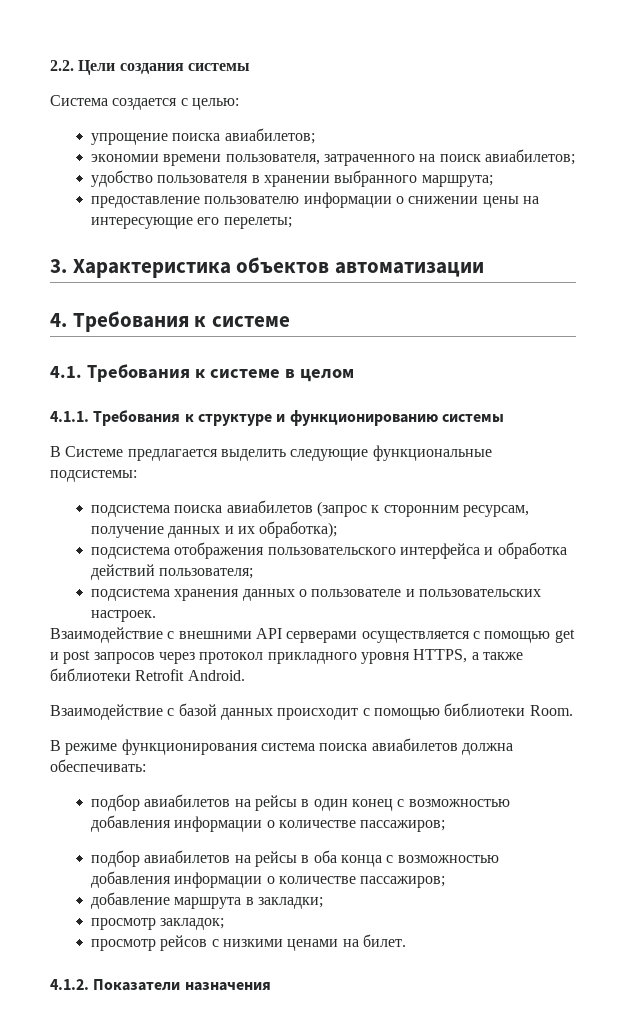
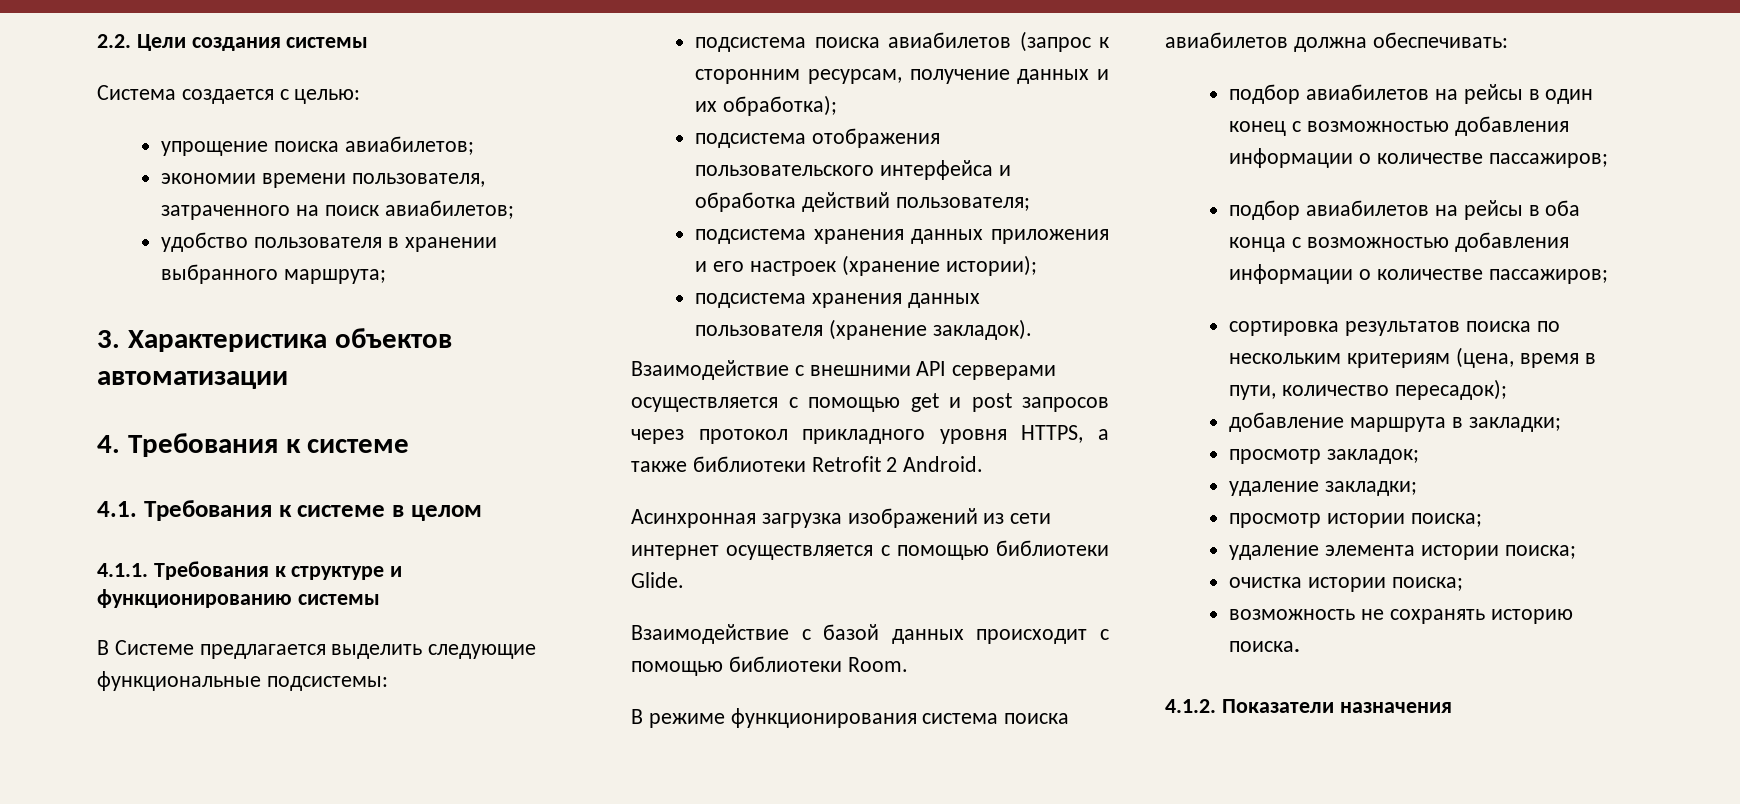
- предоставление пользователю информации о снижении цены на интересующие его перелеты;
- подсистема хранения данных о пользователе и пользовательских настроек.
+ подсистема хранения данных приложения и его настроек (хранение истории);
+ подсистема хранения данных пользователя (хранение закладок).
- Взаимодействие с внешними API серверами осуществляется с помощью get и post запросов через протокол прикладного уровня HTTPS, а также библиотеки Retrofit Android.
+ Взаимодействие с внешними API серверами осуществляется с помощью get и post запросов через протокол прикладного уровня HTTPS, а также библиотеки Retrofit 2 Android.
+ Асинхронная загрузка изображений из сети интернет осуществляется с помощью библиотеки Glide.
+ сортировка результатов поиска по нескольким критериям (цена, время в пути, количество пересадок);
- просмотр рейсов с низкими ценами на билет.
+ удаление закладки;
+ просмотр истории поиска;
+ удаление элемента истории поиска;
+ очистка истории поиска;
+ возможность не сохранять историю поиска.

